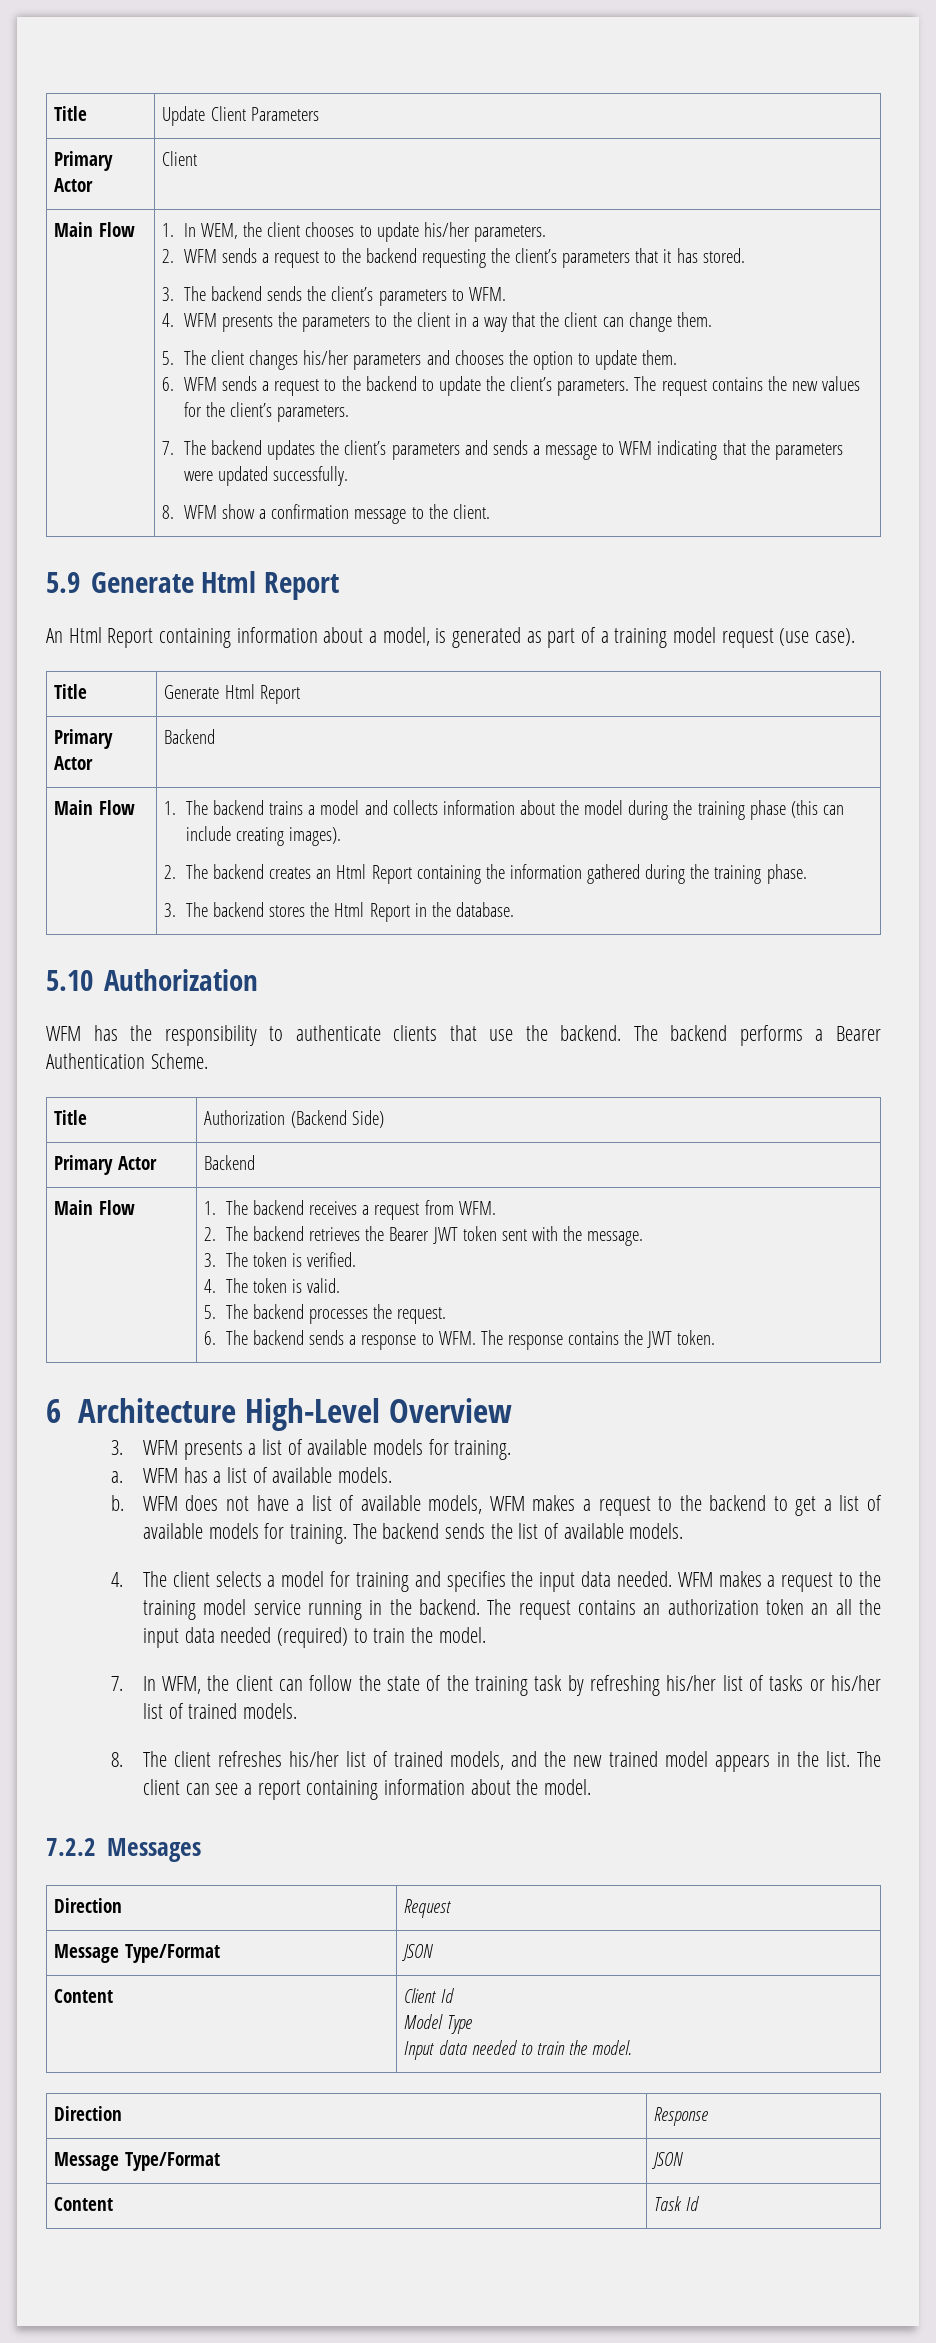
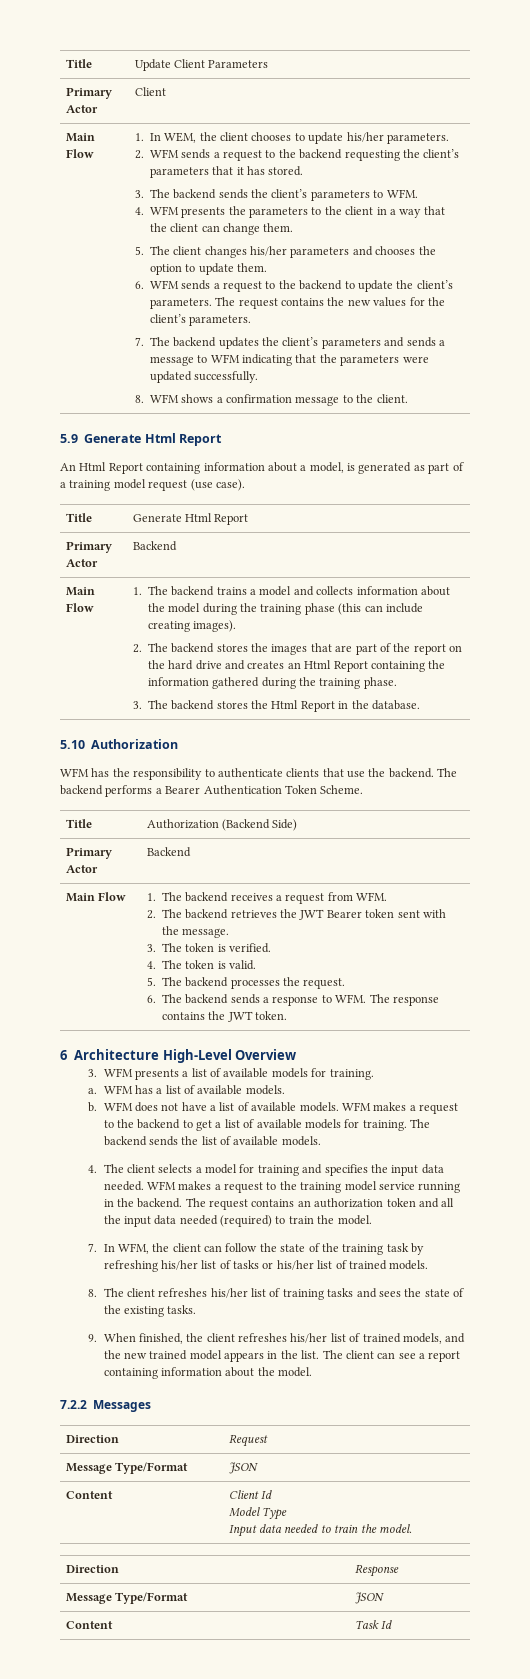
- 8. WFM show a confirmation message to the client.
+ 8. WFM shows a confirmation message to the client.
- 2. The backend creates an Html Report containing the information gathered during the training phase.
+ 2. The backend stores the images that are part of the report on the hard drive and creates an Html Report containing the information gathered during the training phase.
- The backend performs a Bearer Authentication Scheme.
+ The backend performs a Bearer Authentication Token Scheme.
- 2. The backend retrieves the Bearer JWT token sent with the message.
+ 2. The backend retrieves the JWT Bearer token sent with the message.
- WFM does not have a list of available models, WFM makes a request to the backend to get a list of available models for training.
+ WFM does not have a list of available models. WFM makes a request to the backend to get a list of available models for training.
- The request contains an authorization token an all the input data needed (required) to train the model.
+ The request contains an authorization token and all the input data needed (required) to train the model.
- 8. The client refreshes his/her list of trained models, and the new trained model appears in the list.
+ 8. The client refreshes his/her list of training tasks and sees the state of the existing tasks.
+ 9. When finished, the client refreshes his/her list of trained models, and the new trained model appears in the list.

